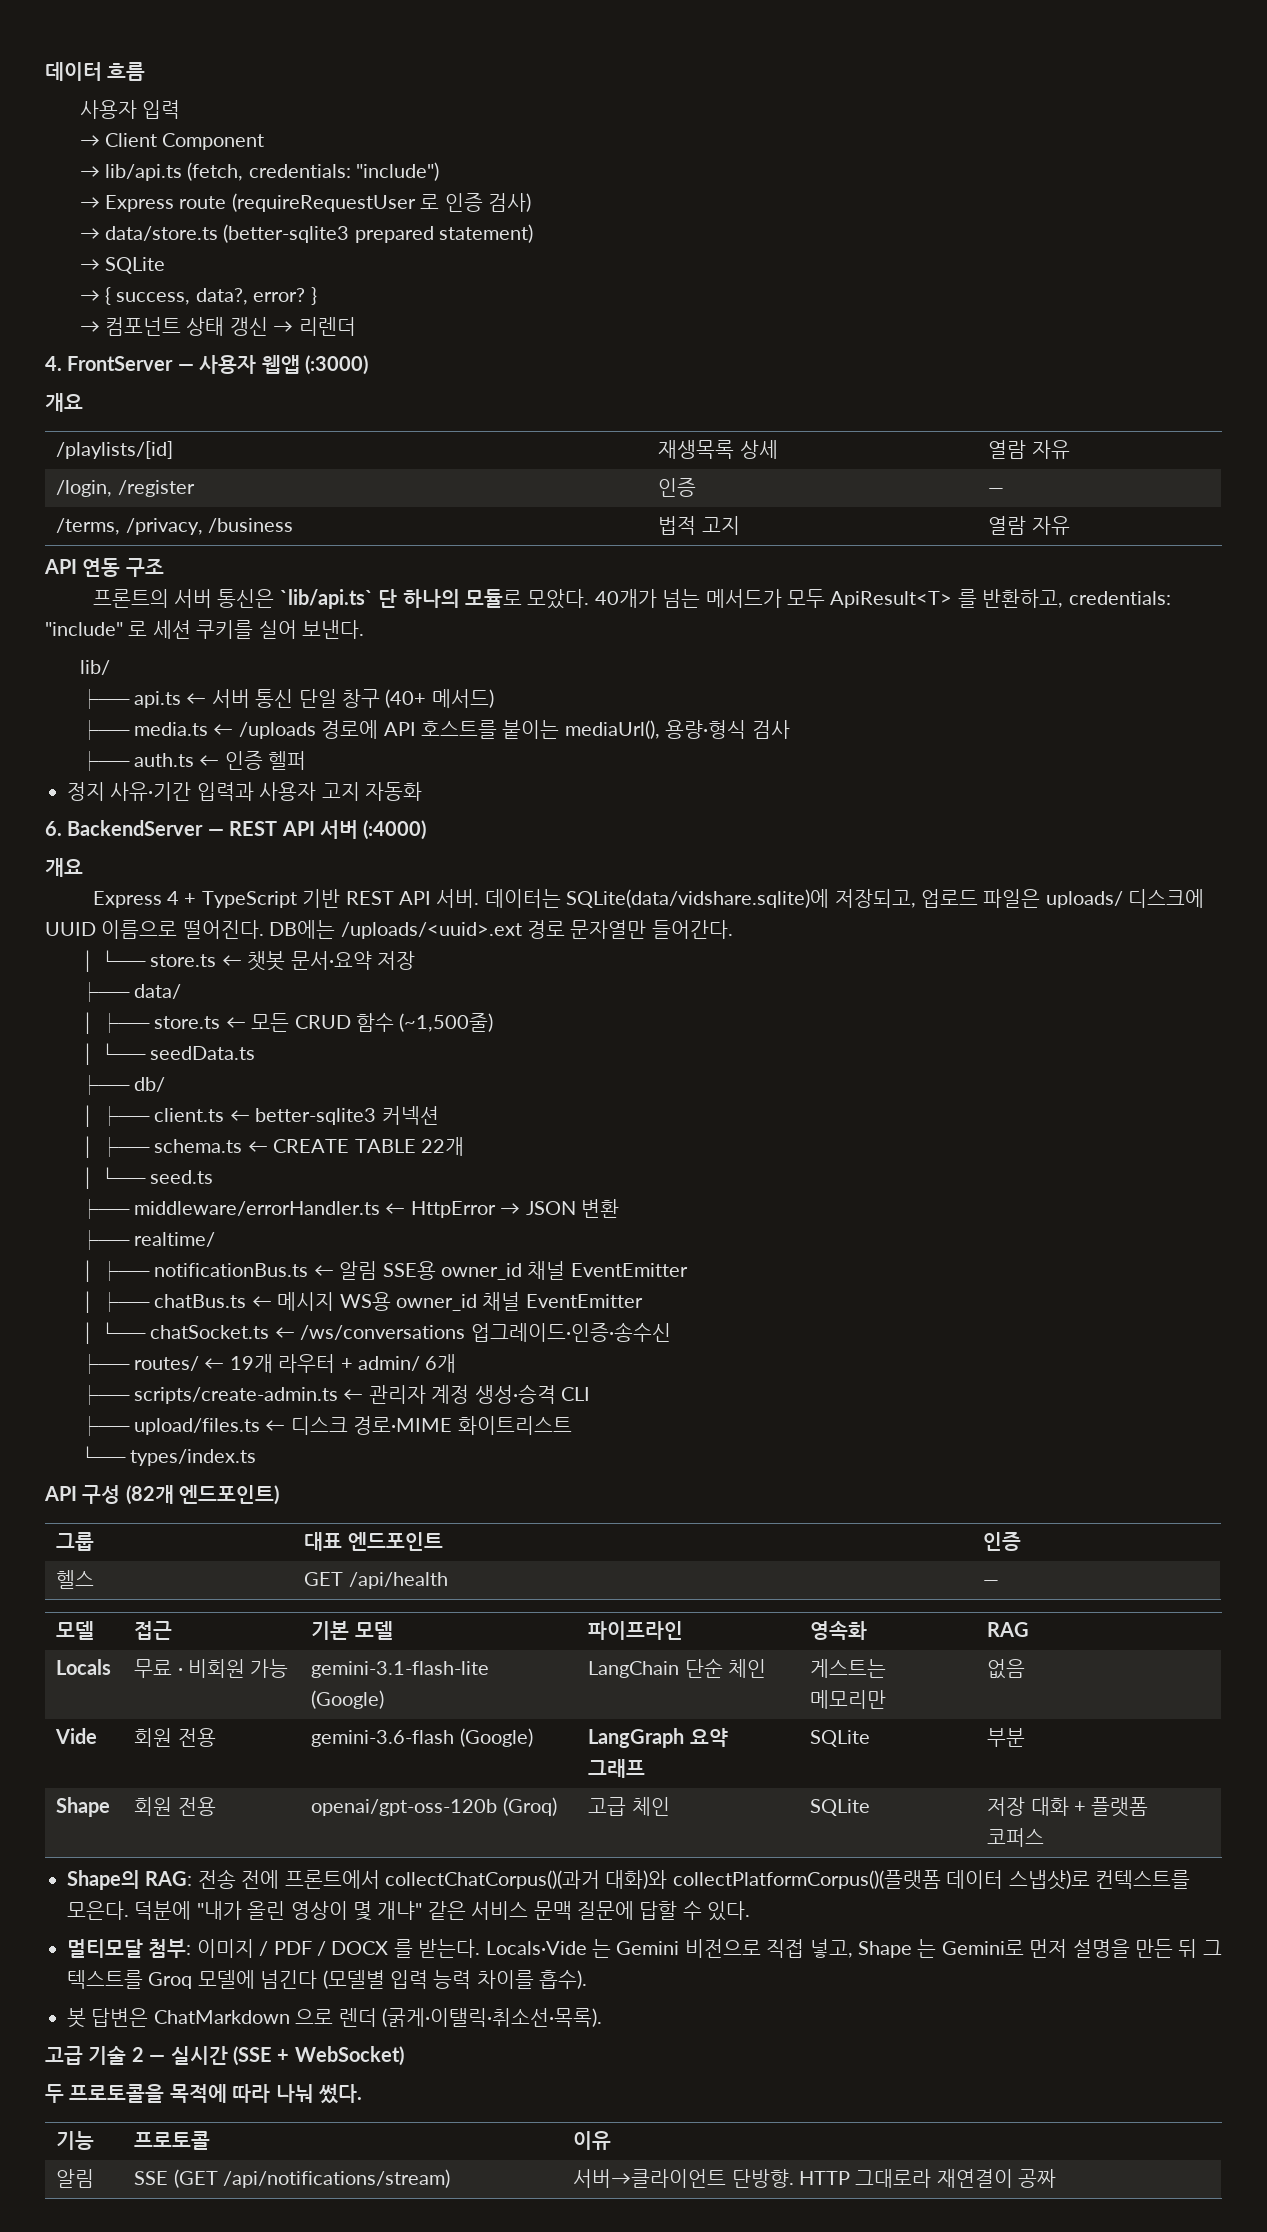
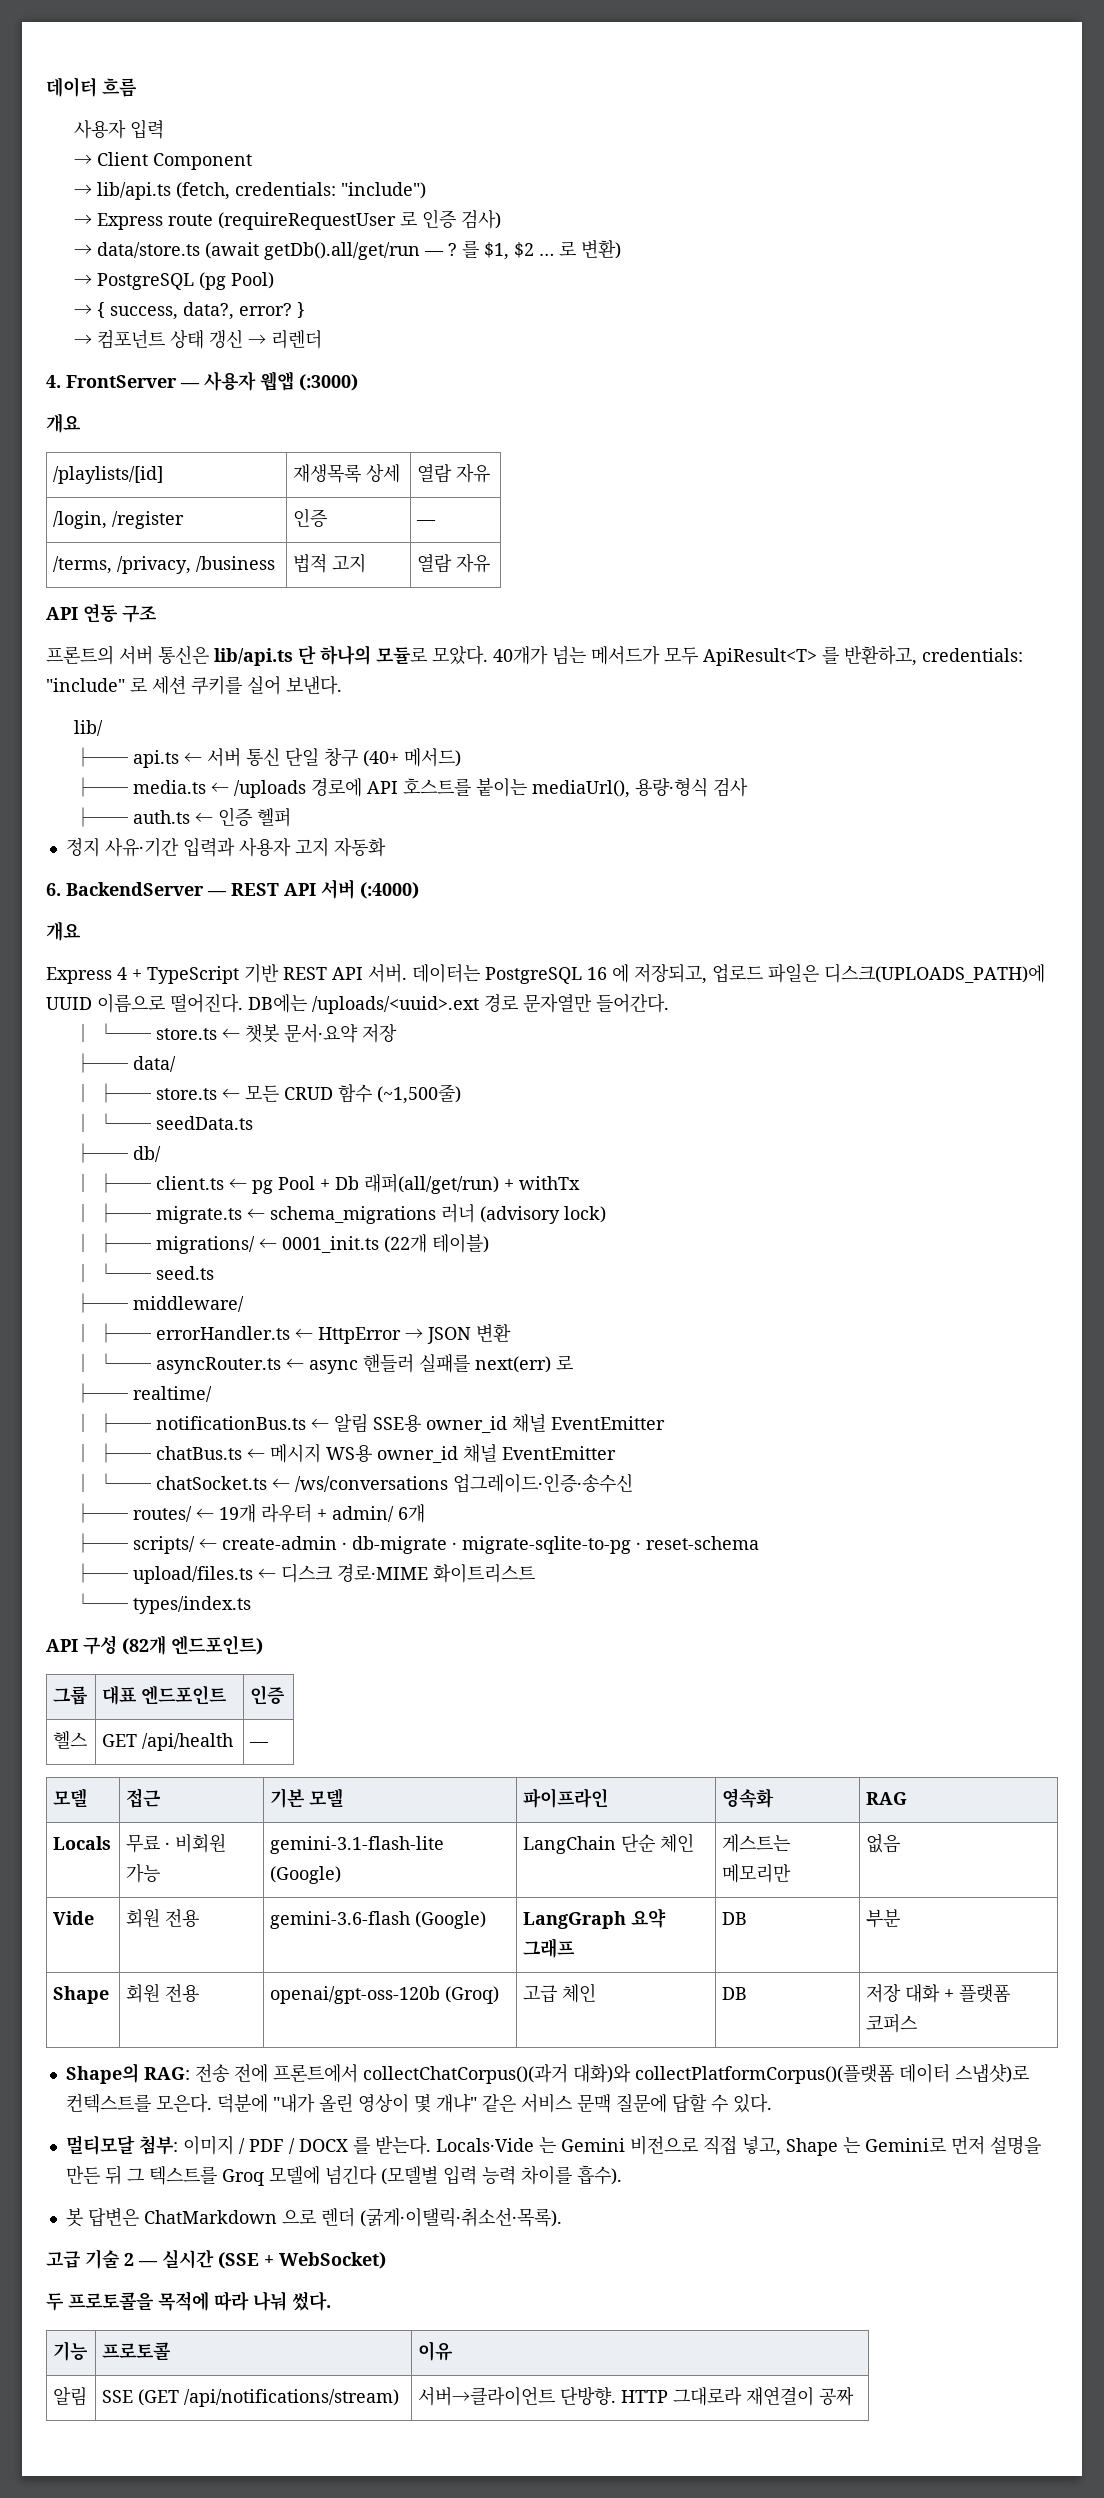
- → data/store.ts (better-sqlite3 prepared statement)
- → SQLite
+ → data/store.ts (await getDb().all/get/run — ? 를 $1, $2 … 로 변환)
+ → PostgreSQL (pg Pool)
- 프론트의 서버 통신은 `lib/api.ts` 단 하나의 모듈로 모았다.
+ 프론트의 서버 통신은 lib/api.ts 단 하나의 모듈로 모았다.
- 데이터는 SQLite(data/vidshare.sqlite)에 저장되고, 업로드 파일은 uploads/ 디스크에 UUID 이름으로 떨어진다.
+ 데이터는 PostgreSQL 16 에 저장되고, 업로드 파일은 디스크(UPLOADS_PATH)에 UUID 이름으로 떨어진다.
- │ ├── client.ts ← better-sqlite3 커넥션
- │ ├── schema.ts ← CREATE TABLE 22개
+ │ ├── client.ts ← pg Pool + Db 래퍼(all/get/run) + withTx
+ │ ├── migrate.ts ← schema_migrations 러너 (advisory lock)
+ │ ├── migrations/ ← 0001_init.ts (22개 테이블)
- ├── middleware/errorHandler.ts ← HttpError → JSON 변환
+ ├── middleware/
+ │ ├── errorHandler.ts ← HttpError → JSON 변환
+ │ └── asyncRouter.ts ← async 핸들러 실패를 next(err) 로
- ├── scripts/create-admin.ts ← 관리자 계정 생성·승격 CLI
+ ├── scripts/ ← create-admin · db-migrate · migrate-sqlite-to-pg · reset-schema
- Vide | 회원 전용 | gemini-3.6-flash (Google) | LangGraph 요약 그래프 | SQLite | 부분
+ Vide | 회원 전용 | gemini-3.6-flash (Google) | LangGraph 요약 그래프 | DB | 부분
- Shape | 회원 전용 | openai/gpt-oss-120b (Groq) | 고급 체인 | SQLite | 저장 대화 + 플랫폼 코퍼스
+ Shape | 회원 전용 | openai/gpt-oss-120b (Groq) | 고급 체인 | DB | 저장 대화 + 플랫폼 코퍼스

